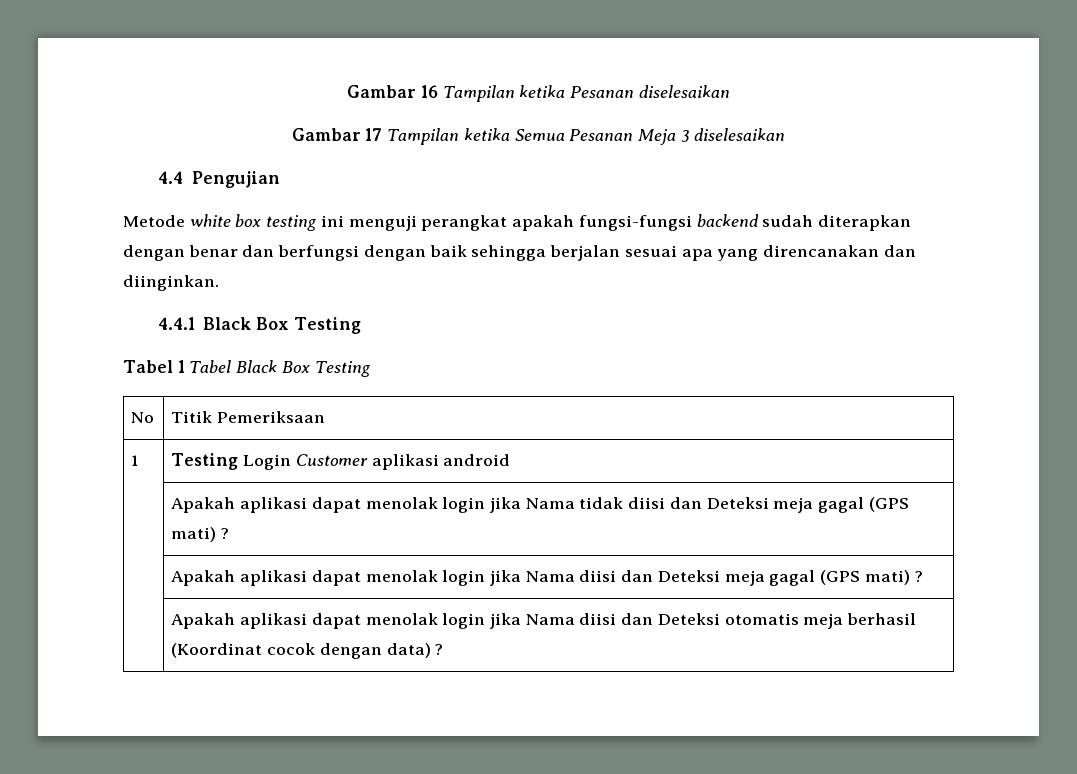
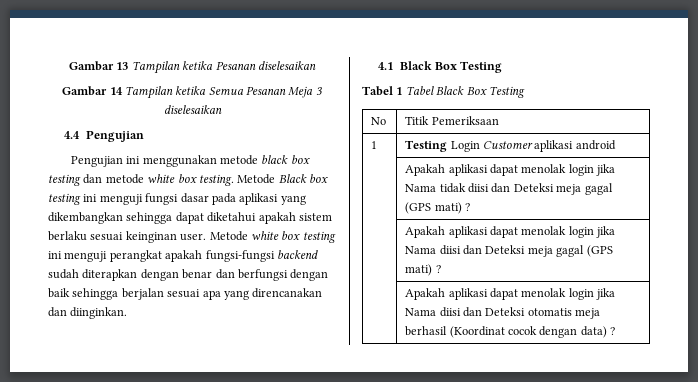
- Gambar 16 Tampilan ketika Pesanan diselesaikan
+ Gambar 13 Tampilan ketika Pesanan diselesaikan
- Gambar 17 Tampilan ketika Semua Pesanan Meja 3 diselesaikan
+ Gambar 14 Tampilan ketika Semua Pesanan Meja 3 diselesaikan
+ Pengujian ini menggunakan metode black box testing dan metode white box testing. Metode Black box testing ini menguji fungsi dasar pada aplikasi yang dikembangkan sehingga dapat diketahui apakah sistem berlaku sesuai keinginan user.
- 4.4.1 Black Box Testing
+ 4.1 Black Box Testing

